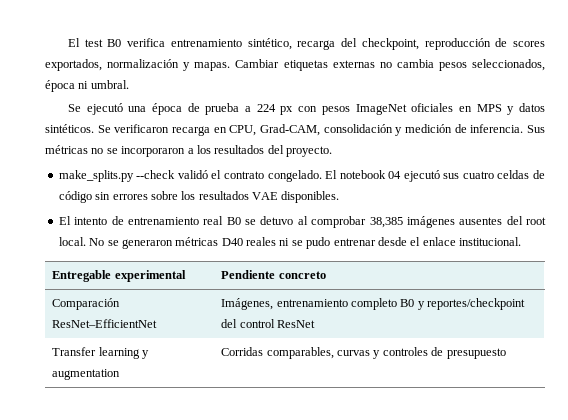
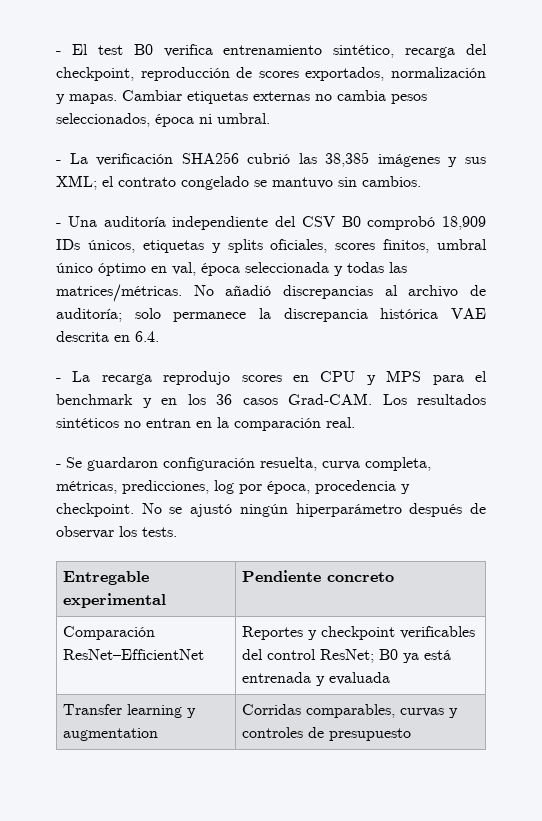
- El test B0 verifica entrenamiento sintético, recarga del checkpoint, reproducción de scores exportados, normalización y mapas.
+ - El test B0 verifica entrenamiento sintético, recarga del checkpoint, reproducción de scores exportados, normalización y mapas.
- Se ejecutó una época de prueba a 224 px con pesos ImageNet oficiales en MPS y datos sintéticos. Se verificaron recarga en CPU, Grad-CAM, consolidación y medición de inferencia. Sus métricas no se incorporaron a los resultados del proyecto.
- make_splits.py --check validó el contrato congelado. El notebook 04 ejecutó sus cuatro celdas de código sin errores sobre los resultados VAE disponibles.
- El intento de entrenamiento real B0 se detuvo al comprobar 38,385 imágenes ausentes del root local. No se generaron métricas D40 reales ni se pudo entrenar desde el enlace institucional.
+ - La verificación SHA256 cubrió las 38,385 imágenes y sus XML; el contrato congelado se mantuvo sin cambios.
+ - Una auditoría independiente del CSV B0 comprobó 18,909 IDs únicos, etiquetas y splits oficiales, scores finitos, umbral único óptimo en val, época seleccionada y todas las matrices/métricas. No añadió discrepancias al archivo de auditoría; solo permanece la discrepancia histórica VAE descrita en 6.4.
+ - La recarga reprodujo scores en CPU y MPS para el benchmark y en los 36 casos Grad-CAM. Los resultados sintéticos no entran en la comparación real.
+ - Se guardaron configuración resuelta, curva completa, métricas, predicciones, log por época, procedencia y checkpoint. No se ajustó ningún hiperparámetro después de observar los tests.
- Comparación ResNet–EfficientNet | Imágenes, entrenamiento completo B0 y reportes/checkpoint del control ResNet
+ Comparación ResNet–EfficientNet | Reportes y checkpoint verificables del control ResNet; B0 ya está entrenada y evaluada

